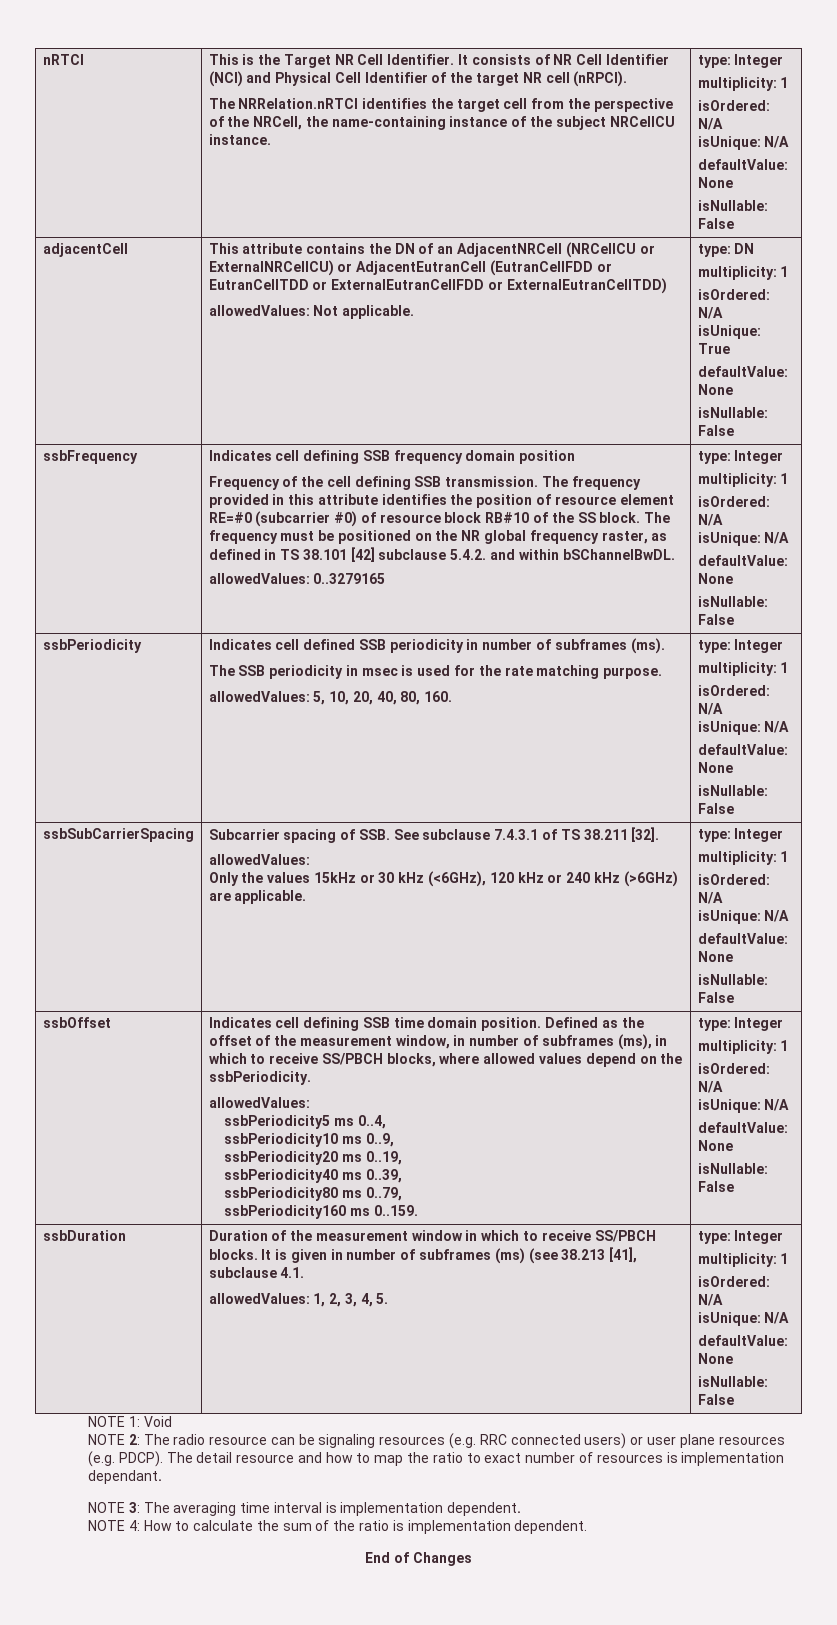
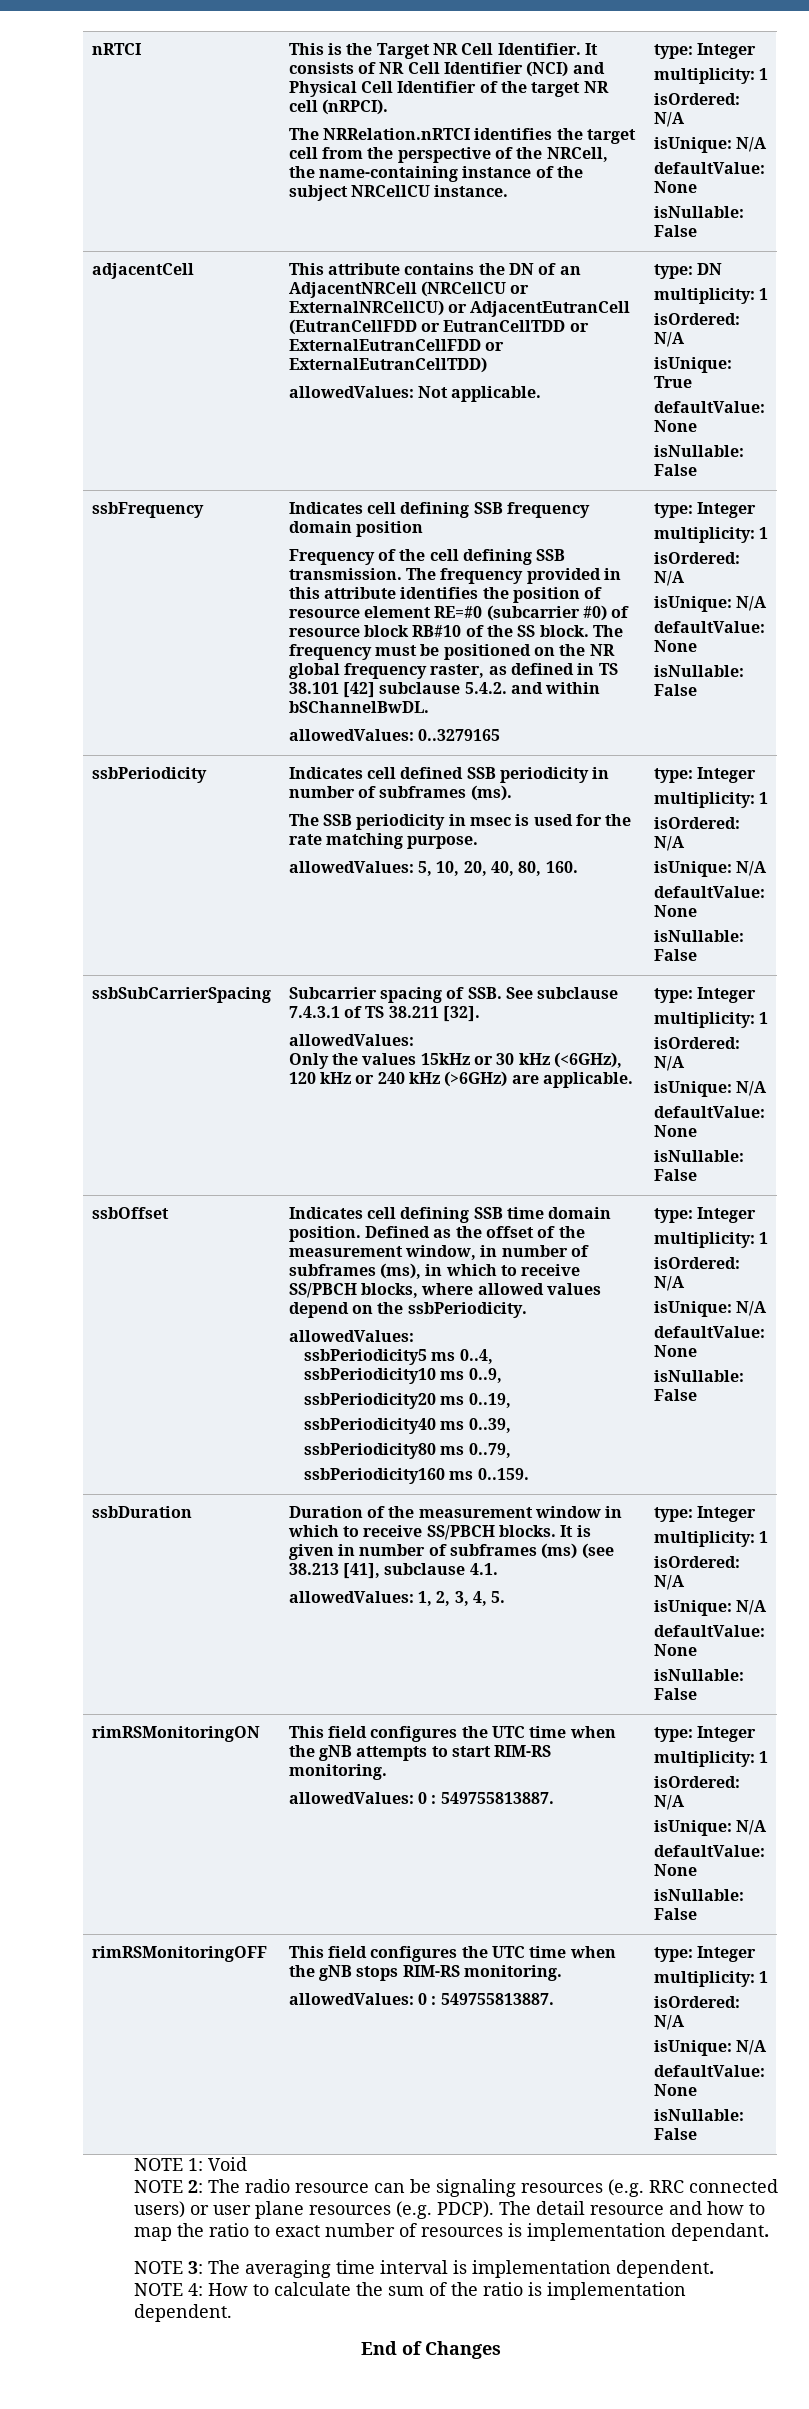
+ rimRSMonitoringON | This field configures the UTC time when the gNB attempts to start RIM-RS monitoring.
+ allowedValues: 0 : 549755813887. | type: Integer
+ multiplicity: 1
+ isOrdered: N/A
+ isUnique: N/A
+ defaultValue: None
+ isNullable: False
+ rimRSMonitoringOFF | This field configures the UTC time when the gNB stops RIM-RS monitoring.
+ allowedValues: 0 : 549755813887. | type: Integer
+ multiplicity: 1
+ isOrdered: N/A
+ isUnique: N/A
+ defaultValue: None
+ isNullable: False

